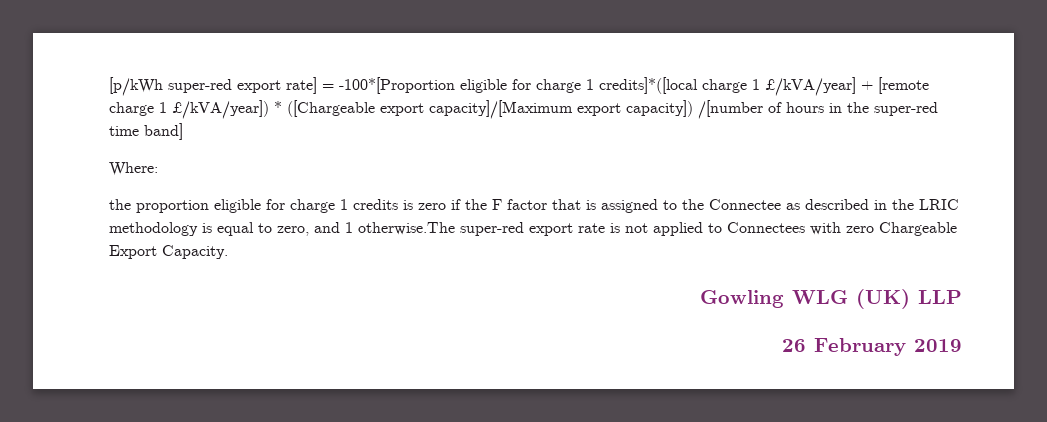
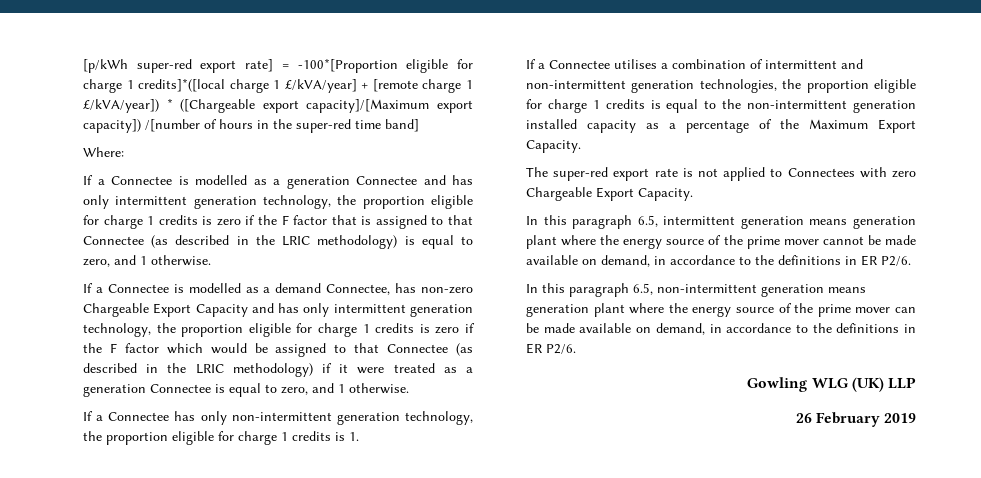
- the proportion eligible for charge 1 credits is zero if the F factor that is assigned to the Connectee as described in the LRIC methodology is equal to zero, and 1 otherwise.The super-red export rate is not applied to Connectees with zero Chargeable Export Capacity.
+ If a Connectee is modelled as a generation Connectee and has only intermittent generation technology, the proportion eligible for charge 1 credits is zero if the F factor that is assigned to that Connectee (as described in the LRIC methodology) is equal to zero, and 1 otherwise.
+ If a Connectee is modelled as a demand Connectee, has non-zero Chargeable Export Capacity and has only intermittent generation technology, the proportion eligible for charge 1 credits is zero if the F factor which would be assigned to that Connectee (as described in the LRIC methodology) if it were treated as a generation Connectee is equal to zero, and 1 otherwise.
+ If a Connectee has only non-intermittent generation technology, the proportion eligible for charge 1 credits is 1.
+ If a Connectee utilises a combination of intermittent and non-intermittent generation technologies, the proportion eligible for charge 1 credits is equal to the non-intermittent generation installed capacity as a percentage of the Maximum Export Capacity.
+ The super-red export rate is not applied to Connectees with zero Chargeable Export Capacity.
+ In this paragraph 6.5, intermittent generation means generation plant where the energy source of the prime mover cannot be made available on demand, in accordance to the definitions in ER P2/6.
+ In this paragraph 6.5, non-intermittent generation means generation plant where the energy source of the prime mover can be made available on demand, in accordance to the definitions in ER P2/6.

